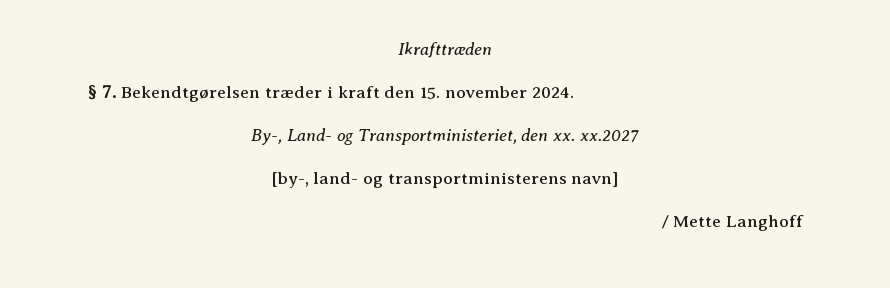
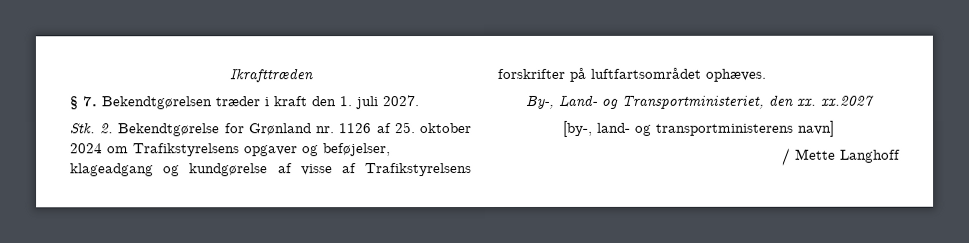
- § 7. Bekendtgørelsen træder i kraft den 15. november 2024.
+ § 7. Bekendtgørelsen træder i kraft den 1. juli 2027.
+ Stk. 2. Bekendtgørelse for Grønland nr. 1126 af 25. oktober 2024 om Trafikstyrelsens opgaver og beføjelser, klageadgang og kundgørelse af visse af Trafikstyrelsens forskrifter på luftfartsområdet ophæves.

